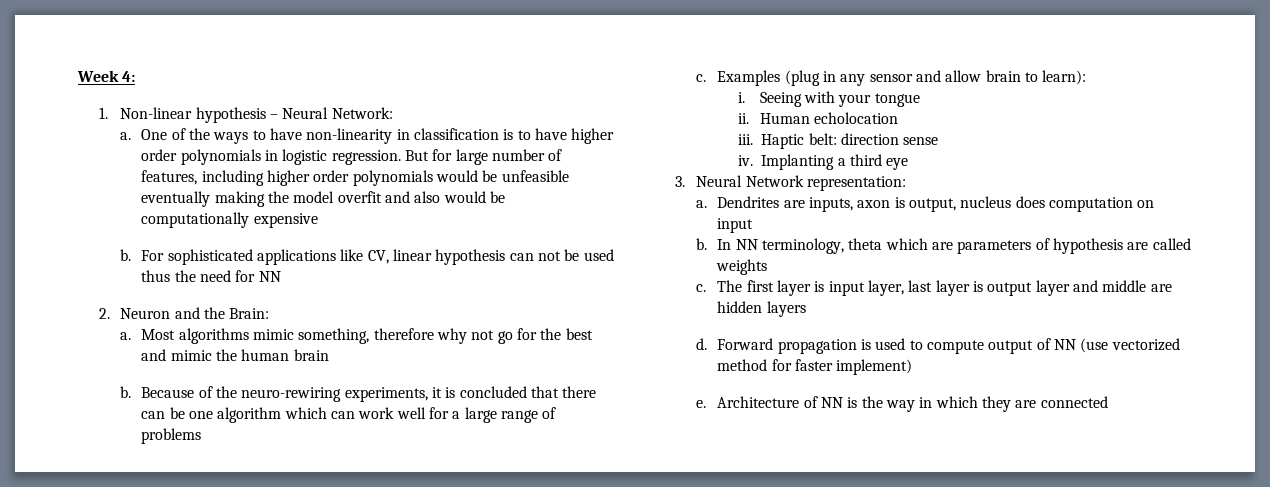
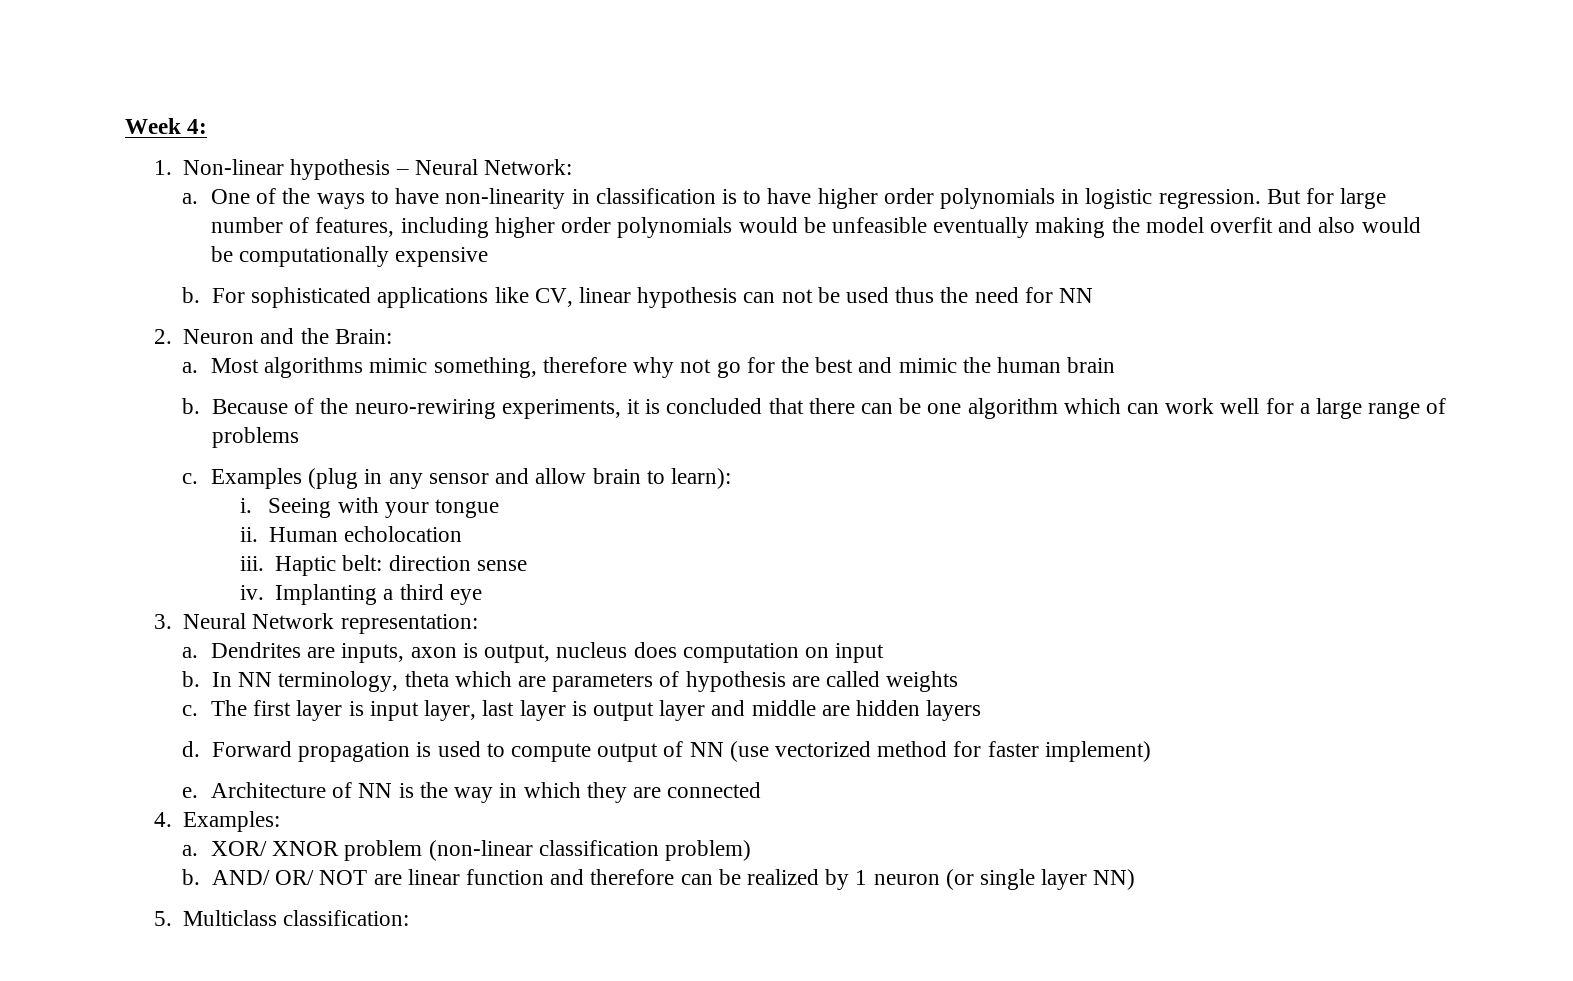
+ 4. Examples:
+ a. XOR/ XNOR problem (non-linear classification problem)
+ b. AND/ OR/ NOT are linear function and therefore can be realized by 1 neuron (or single layer NN)
+ 5. Multiclass classification:

